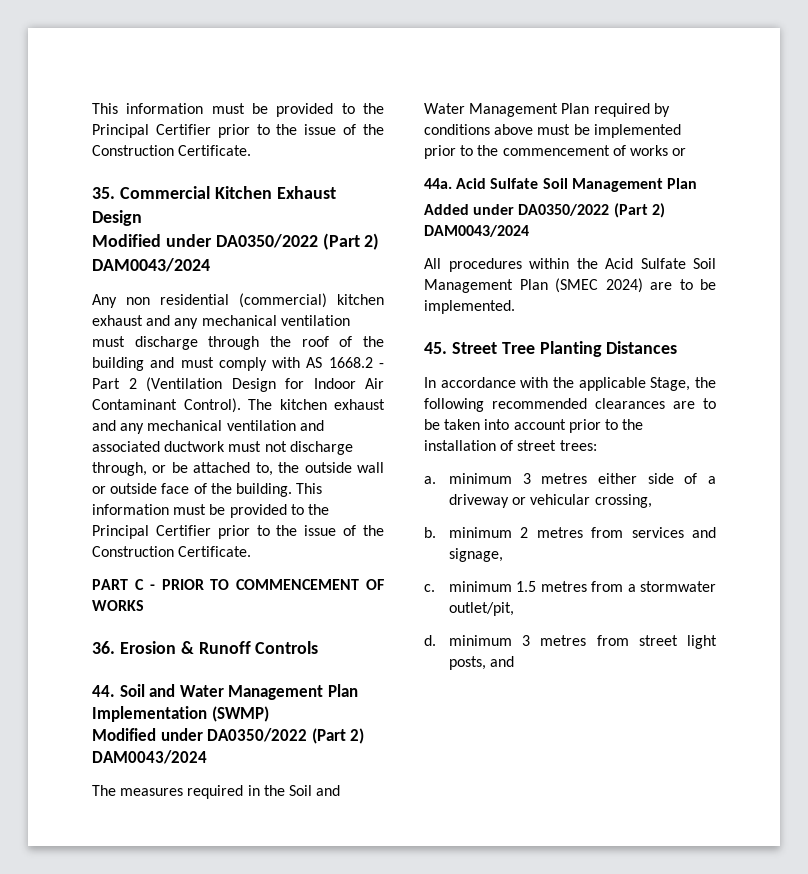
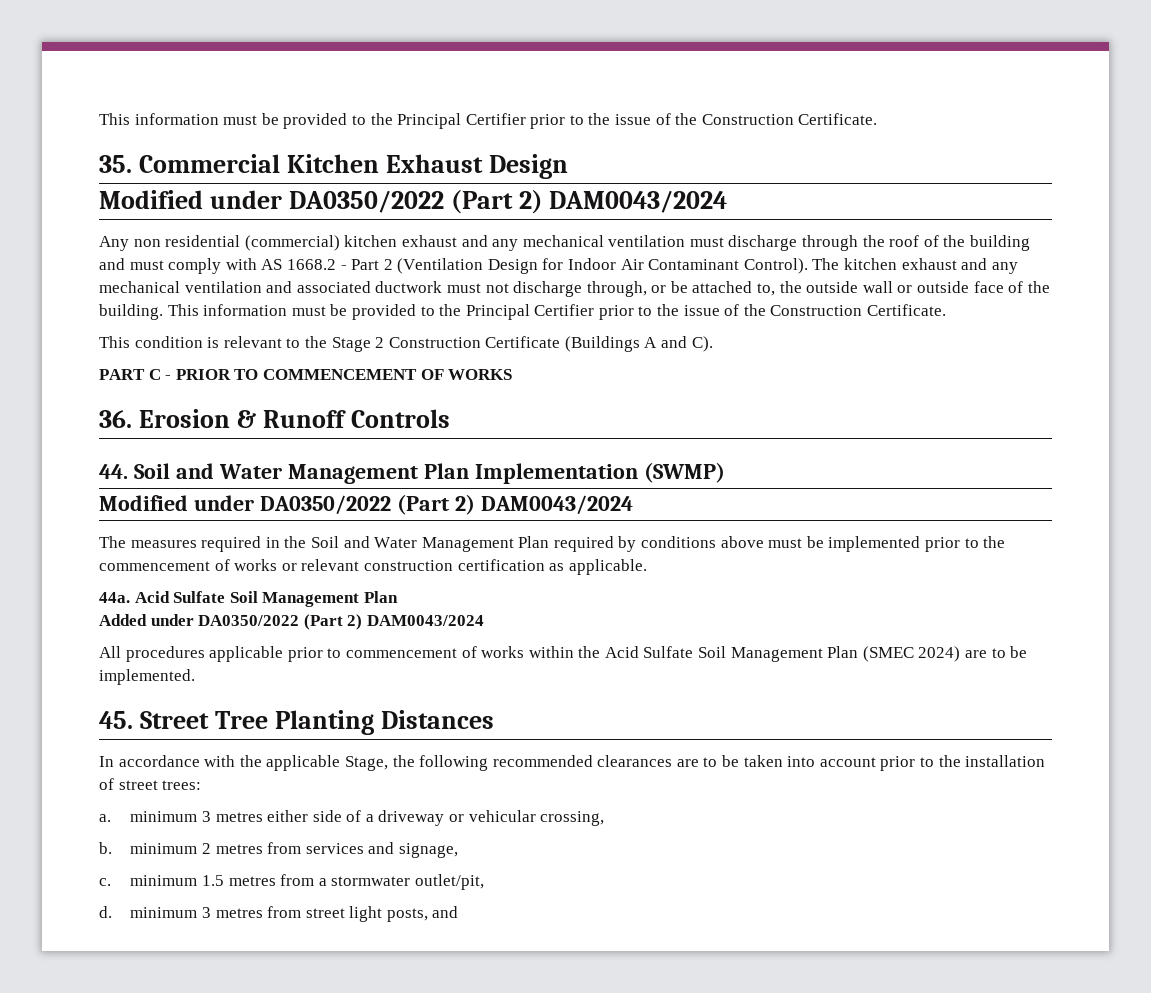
+ This condition is relevant to the Stage 2 Construction Certificate (Buildings A and C).
- The measures required in the Soil and Water Management Plan required by conditions above must be implemented prior to the commencement of works or
+ The measures required in the Soil and Water Management Plan required by conditions above must be implemented prior to the commencement of works or relevant construction certification as applicable.
- All procedures within the Acid Sulfate Soil Management Plan (SMEC 2024) are to be implemented.
+ All procedures applicable prior to commencement of works within the Acid Sulfate Soil Management Plan (SMEC 2024) are to be implemented.

